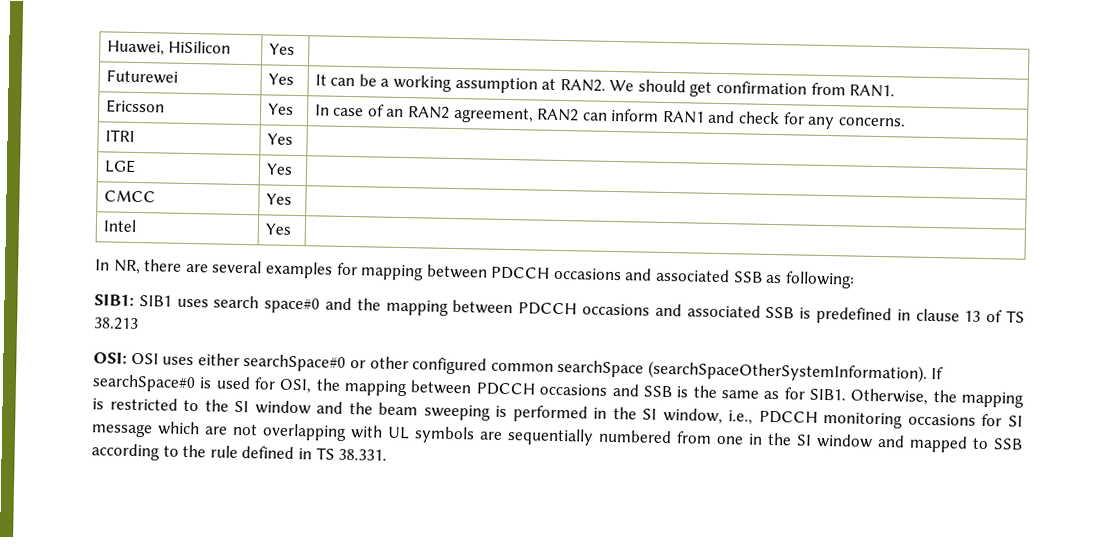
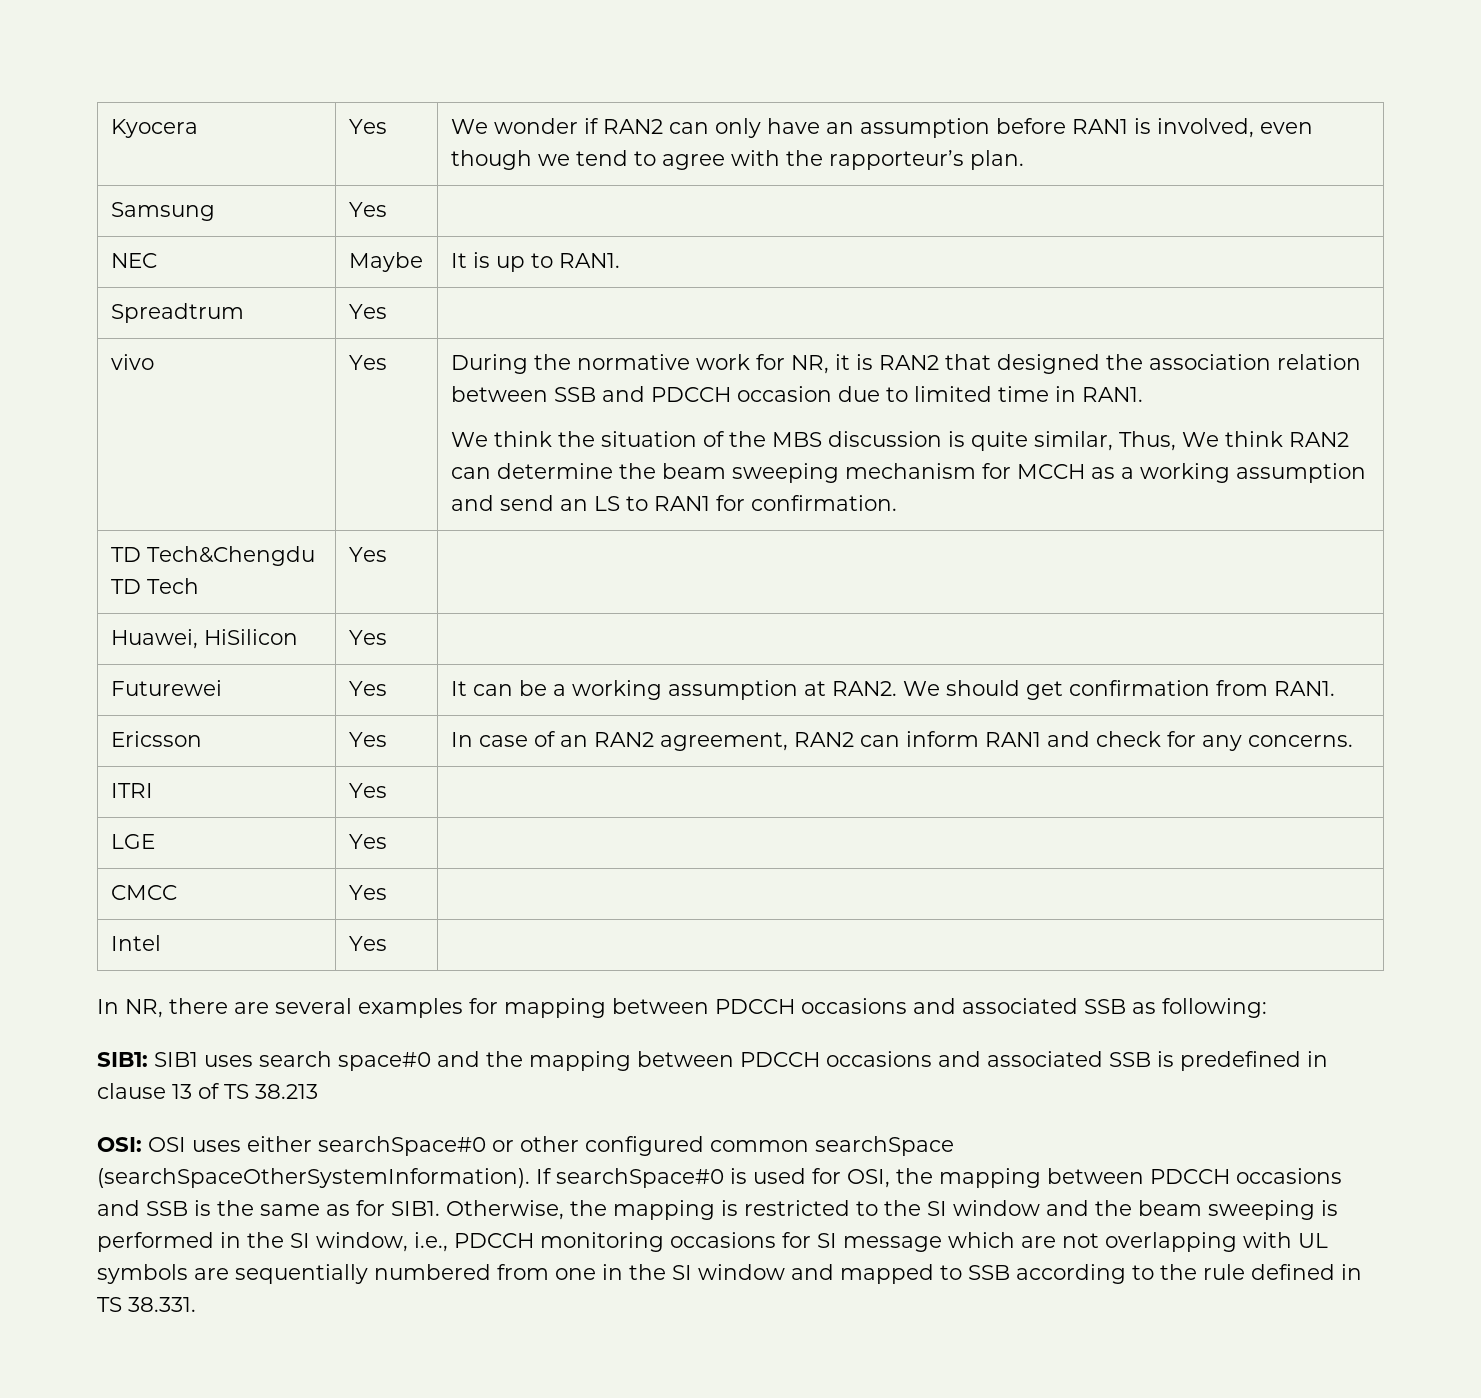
+ Kyocera | Yes | We wonder if RAN2 can only have an assumption before RAN1 is involved, even though we tend to agree with the rapporteur’s plan.
+ Samsung | Yes |
+ NEC | Maybe | It is up to RAN1.
+ Spreadtrum | Yes |
+ vivo | Yes | During the normative work for NR, it is RAN2 that designed the association relation between SSB and PDCCH occasion due to limited time in RAN1.
+ We think the situation of the MBS discussion is quite similar, Thus, We think RAN2 can determine the beam sweeping mechanism for MCCH as a working assumption and send an LS to RAN1 for confirmation.
+ TD Tech&Chengdu TD Tech | Yes |

